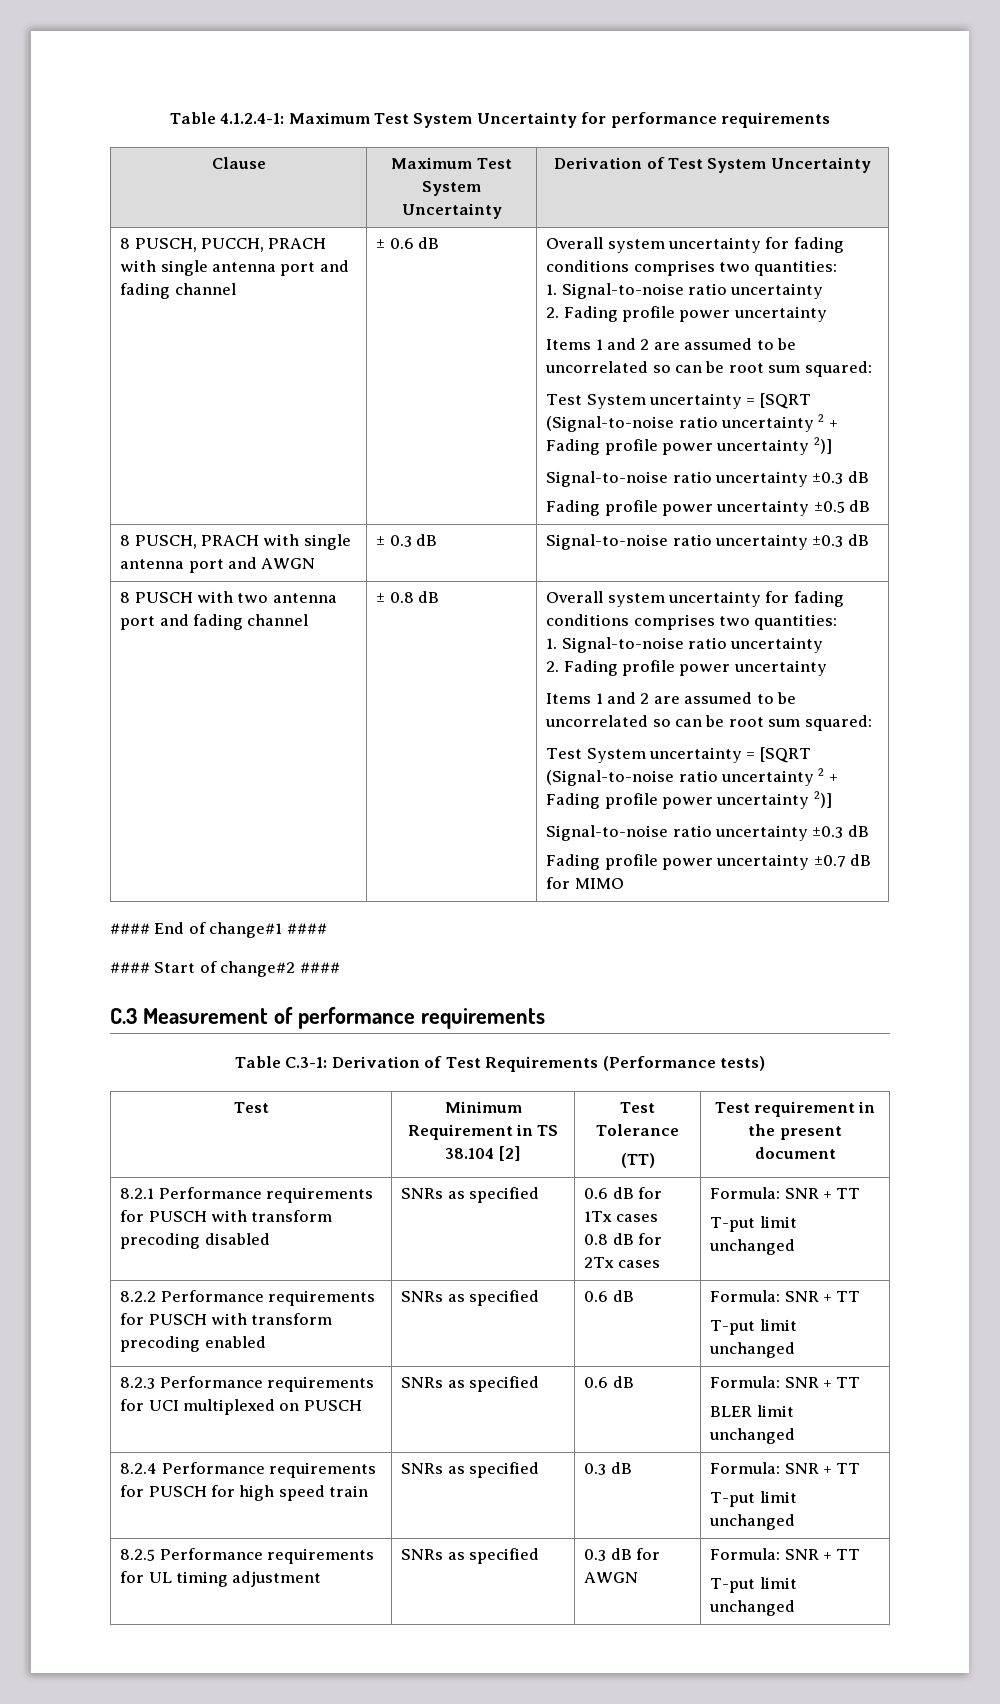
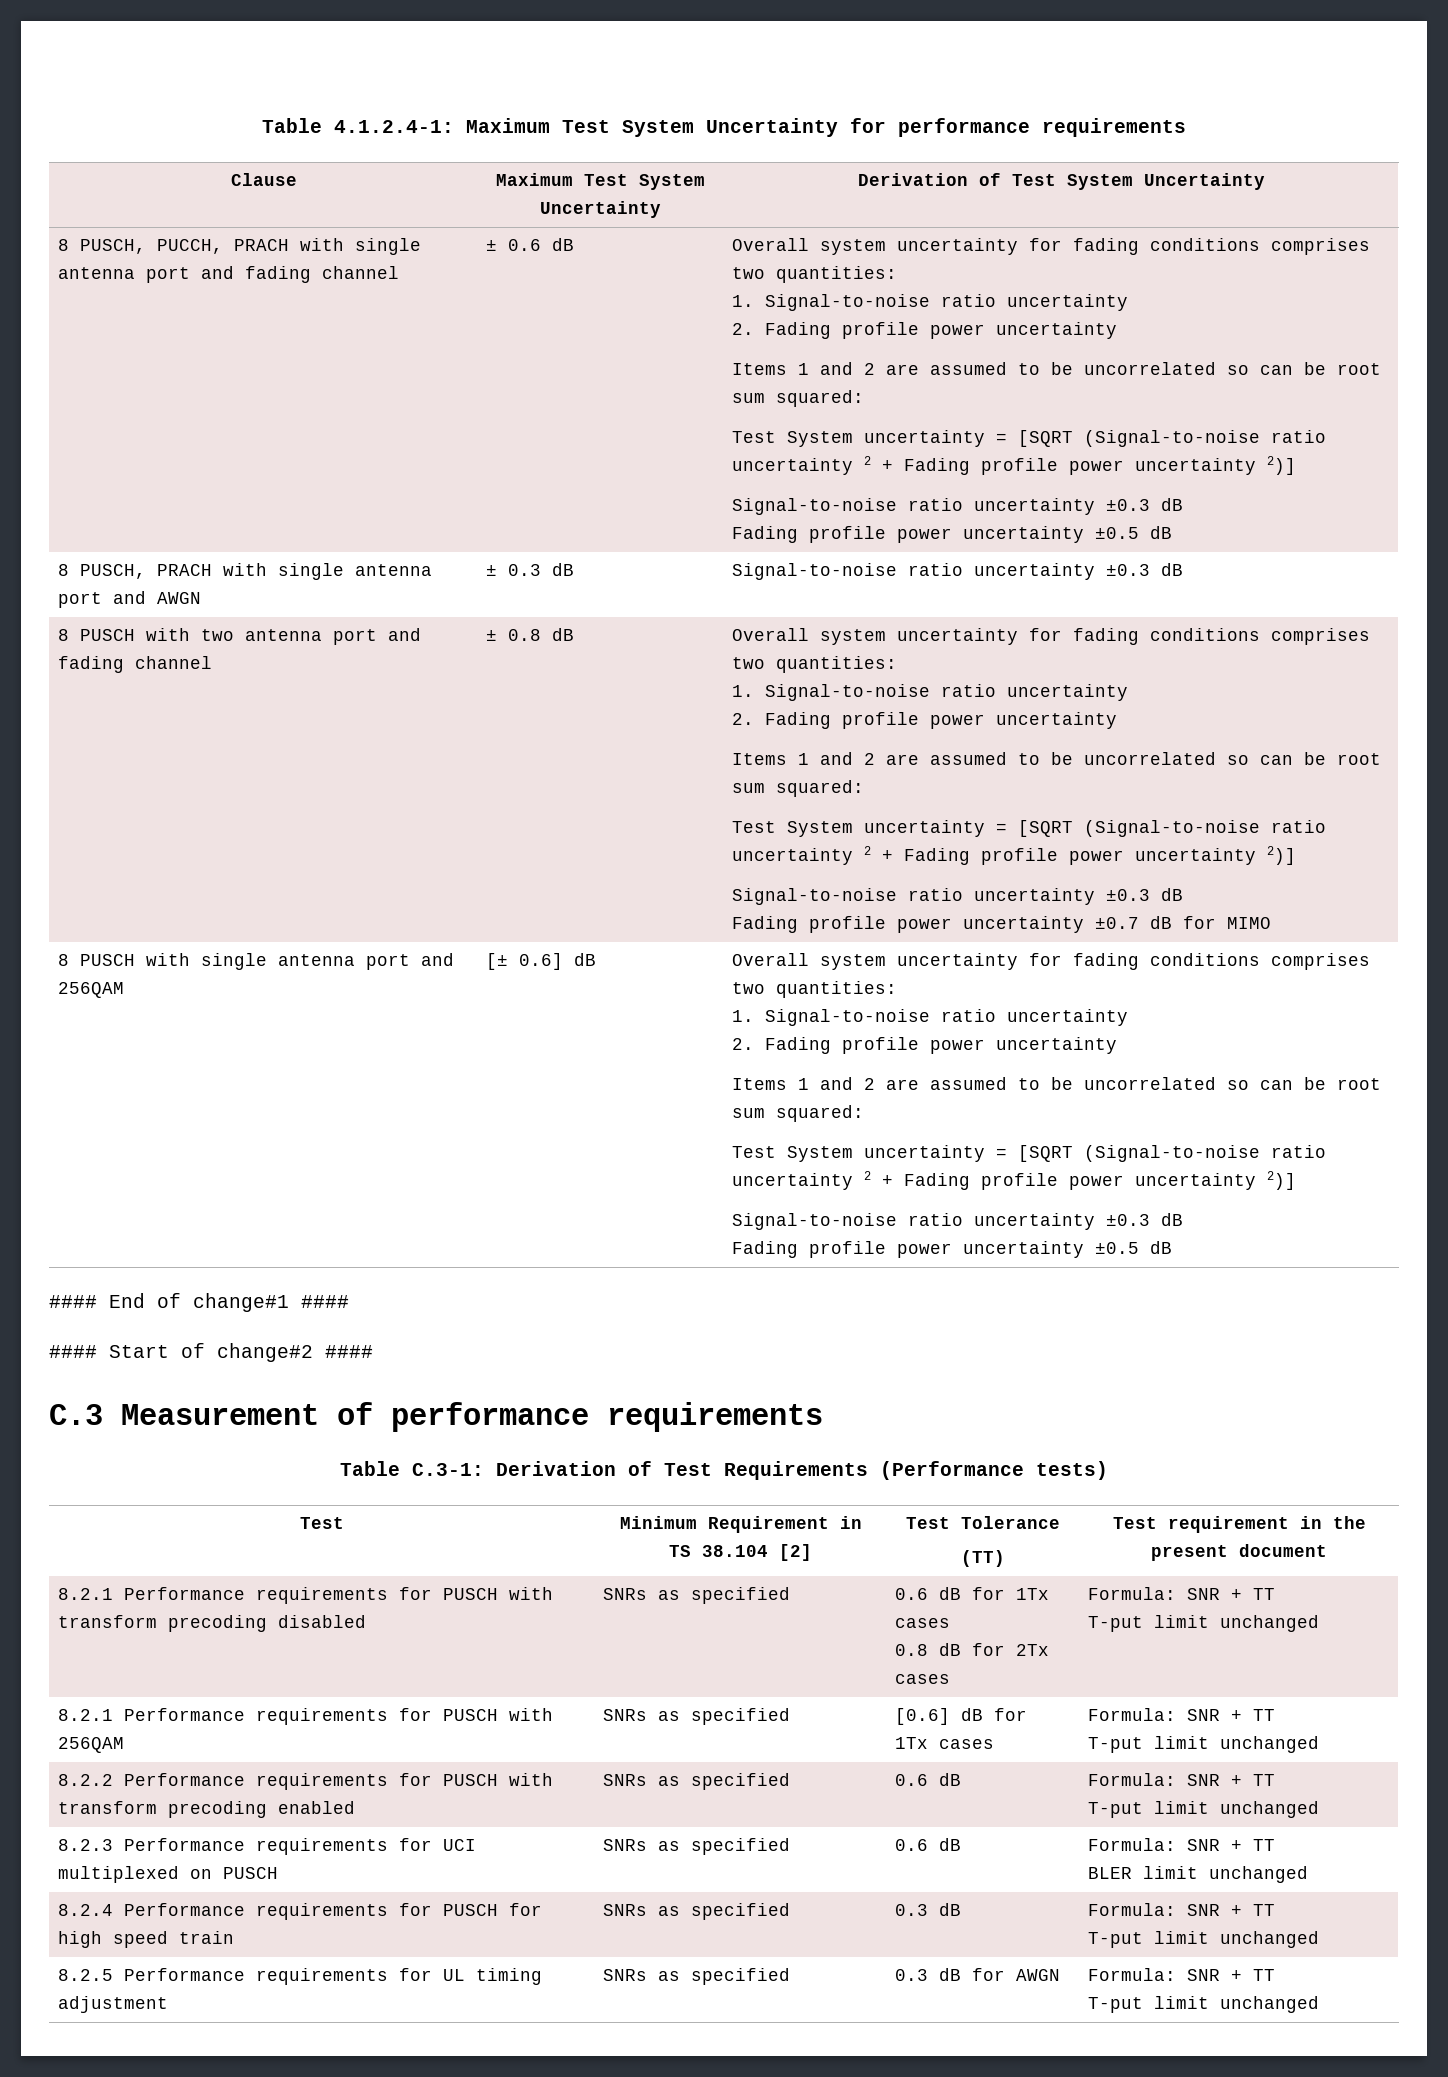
+ 8 PUSCH with single antenna port and 256QAM | [± 0.6] dB | Overall system uncertainty for fading conditions comprises two quantities:
+ 1. Signal-to-noise ratio uncertainty
+ 2. Fading profile power uncertainty
+ Items 1 and 2 are assumed to be uncorrelated so can be root sum squared:
+ Test System uncertainty = [SQRT (Signal-to-noise ratio uncertainty 2 + Fading profile power uncertainty 2)]
+ Signal-to-noise ratio uncertainty ±0.3 dB
+ Fading profile power uncertainty ±0.5 dB
+ 8.2.1 Performance requirements for PUSCH with 256QAM | SNRs as specified | [0.6] dB for 1Tx cases | Formula: SNR + TT
+ T-put limit unchanged

